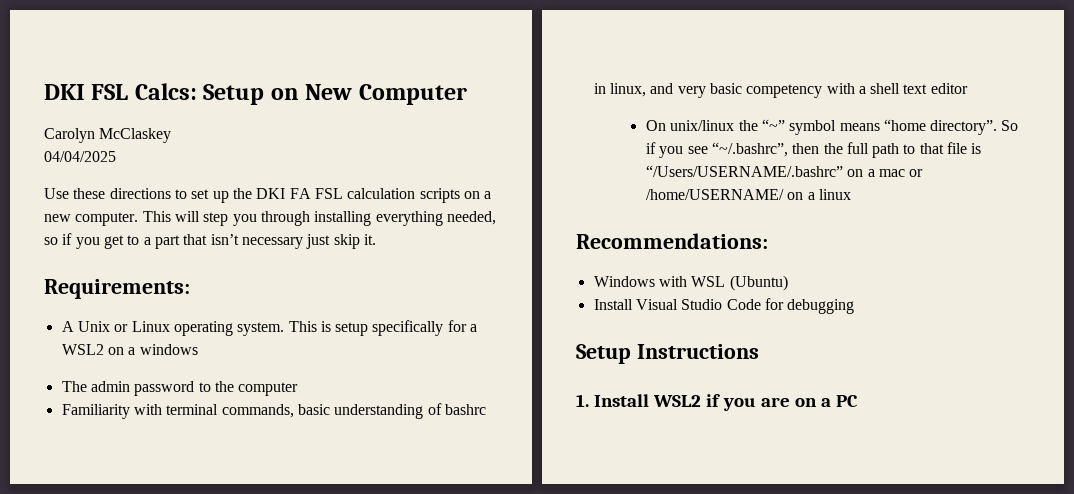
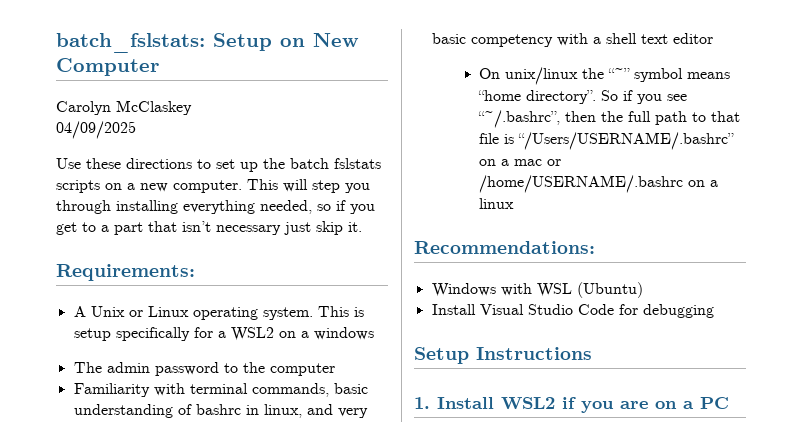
- DKI FSL Calcs: Setup on New Computer
+ batch_fslstats: Setup on New Computer
- 04/04/2025
+ 04/09/2025
- Use these directions to set up the DKI FA FSL calculation scripts on a new computer.
+ Use these directions to set up the batch fslstats scripts on a new computer.
- So if you see “~/.bashrc”, then the full path to that file is “/Users/USERNAME/.bashrc” on a mac or /home/USERNAME/ on a linux
+ So if you see “~/.bashrc”, then the full path to that file is “/Users/USERNAME/.bashrc” on a mac or /home/USERNAME/.bashrc on a linux

